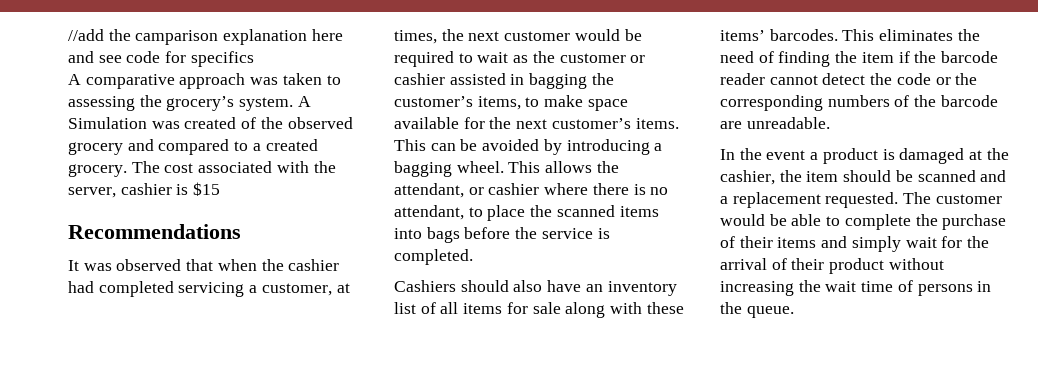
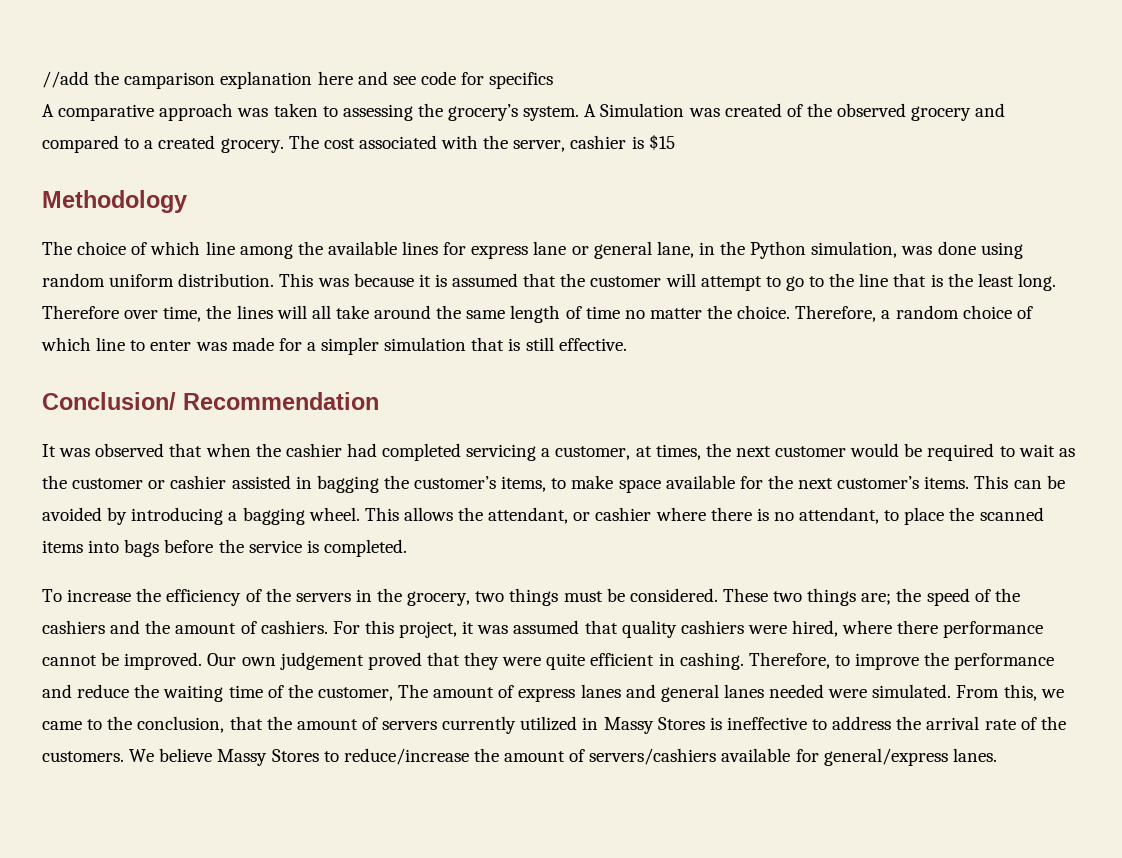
- Recommendations
+ Methodology
+ The choice of which line among the available lines for express lane or general lane, in the Python simulation, was done using random uniform distribution. This was because it is assumed that the customer will attempt to go to the line that is the least long. Therefore over time, the lines will all take around the same length of time no matter the choice. Therefore, a random choice of which line to enter was made for a simpler simulation that is still effective.
+ Conclusion/ Recommendation
- Cashiers should also have an inventory list of all items for sale along with these items’ barcodes. This eliminates the need of finding the item if the barcode reader cannot detect the code or the corresponding numbers of the barcode are unreadable.
- In the event a product is damaged at the cashier, the item should be scanned and a replacement requested. The customer would be able to complete the purchase of their items and simply wait for the arrival of their product without increasing the wait time of persons in the queue.
+ To increase the efficiency of the servers in the grocery, two things must be considered. These two things are; the speed of the cashiers and the amount of cashiers. For this project, it was assumed that quality cashiers were hired, where there performance cannot be improved. Our own judgement proved that they were quite efficient in cashing. Therefore, to improve the performance and reduce the waiting time of the customer, The amount of express lanes and general lanes needed were simulated. From this, we came to the conclusion, that the amount of servers currently utilized in Massy Stores is ineffective to address the arrival rate of the customers. We believe Massy Stores to reduce/increase the amount of servers/cashiers available for general/express lanes.

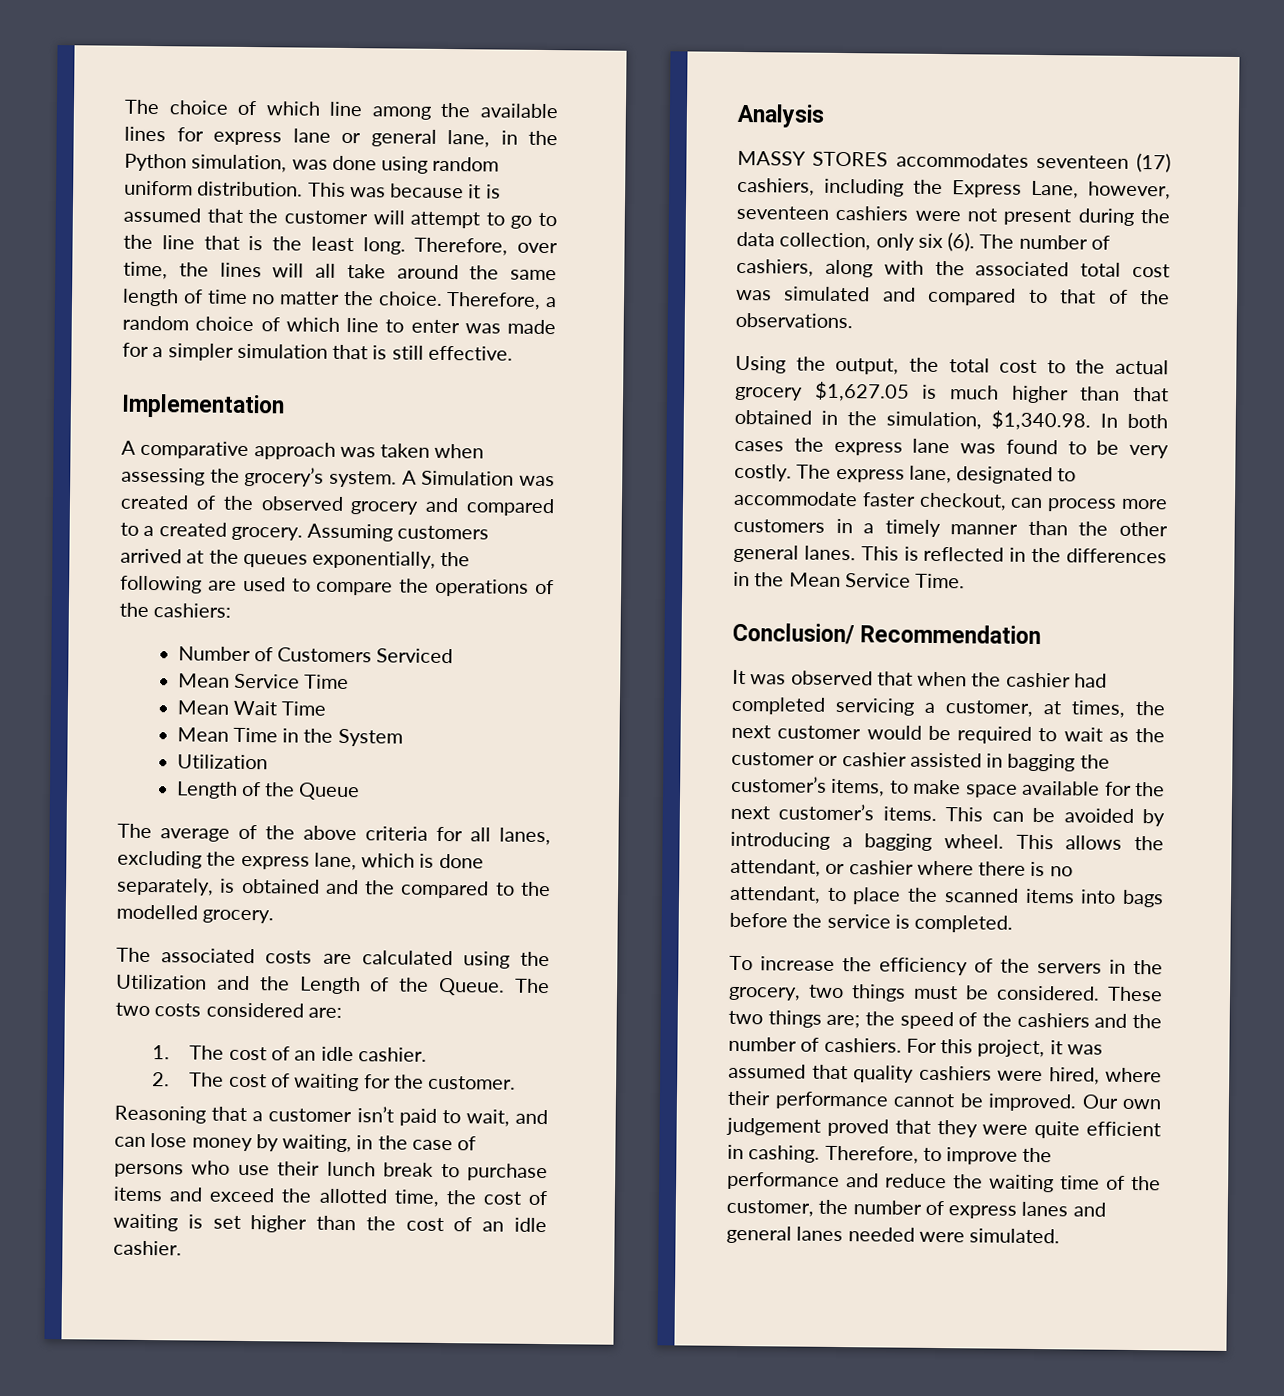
- //add the camparison explanation here and see code for specifics
- A comparative approach was taken to assessing the grocery’s system. A Simulation was created of the observed grocery and compared to a created grocery. The cost associated with the server, cashier is $15
- Methodology
- Therefore over time, the lines will all take around the same length of time no matter the choice.
+ Therefore, over time, the lines will all take around the same length of time no matter the choice.
+ Implementation
+ A comparative approach was taken when assessing the grocery’s system. A Simulation was created of the observed grocery and compared to a created grocery. Assuming customers arrived at the queues exponentially, the following are used to compare the operations of the cashiers:
+ Number of Customers Serviced
+ Mean Service Time
+ Mean Wait Time
+ Mean Time in the System
+ Utilization
+ Length of the Queue
+ The average of the above criteria for all lanes, excluding the express lane, which is done separately, is obtained and the compared to the modelled grocery.
+ The associated costs are calculated using the Utilization and the Length of the Queue. The two costs considered are:
+ 1. The cost of an idle cashier.
+ 2. The cost of waiting for the customer.
+ Reasoning that a customer isn’t paid to wait, and can lose money by waiting, in the case of persons who use their lunch break to purchase items and exceed the allotted time, the cost of waiting is set higher than the cost of an idle cashier.
+ Analysis
+ MASSY STORES accommodates seventeen (17) cashiers, including the Express Lane, however, seventeen cashiers were not present during the data collection, only six (6). The number of cashiers, along with the associated total cost was simulated and compared to that of the observations.
+ Using the output, the total cost to the actual grocery $1,627.05 is much higher than that obtained in the simulation, $1,340.98. In both cases the express lane was found to be very costly. The express lane, designated to accommodate faster checkout, can process more customers in a timely manner than the other general lanes. This is reflected in the differences in the Mean Service Time.
- These two things are; the speed of the cashiers and the amount of cashiers.
+ These two things are; the speed of the cashiers and the number of cashiers.
- For this project, it was assumed that quality cashiers were hired, where there performance cannot be improved.
+ For this project, it was assumed that quality cashiers were hired, where their performance cannot be improved.
- Therefore, to improve the performance and reduce the waiting time of the customer, The amount of express lanes and general lanes needed were simulated. From this, we came to the conclusion, that the amount of servers currently utilized in Massy Stores is ineffective to address the arrival rate of the customers. We believe Massy Stores to reduce/increase the amount of servers/cashiers available for general/express lanes.
+ Therefore, to improve the performance and reduce the waiting time of the customer, the number of express lanes and general lanes needed were simulated.

